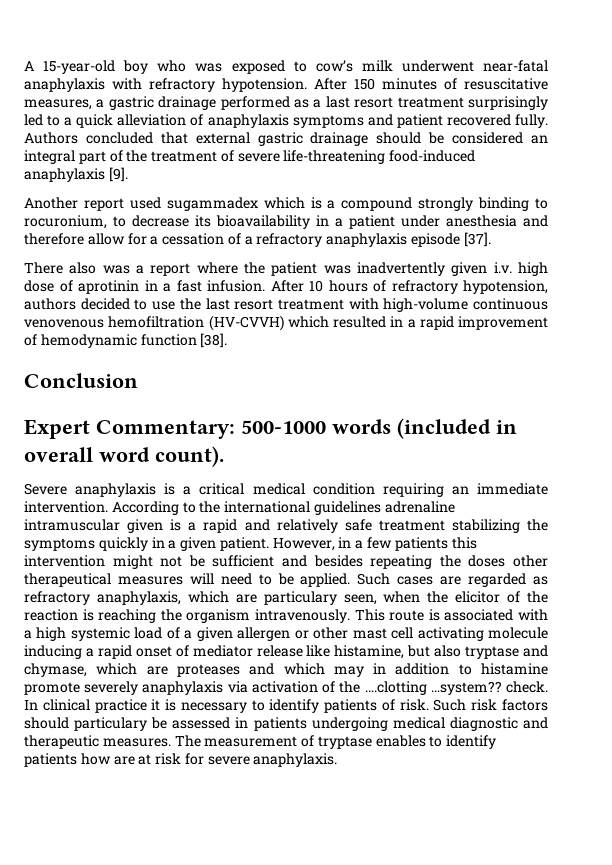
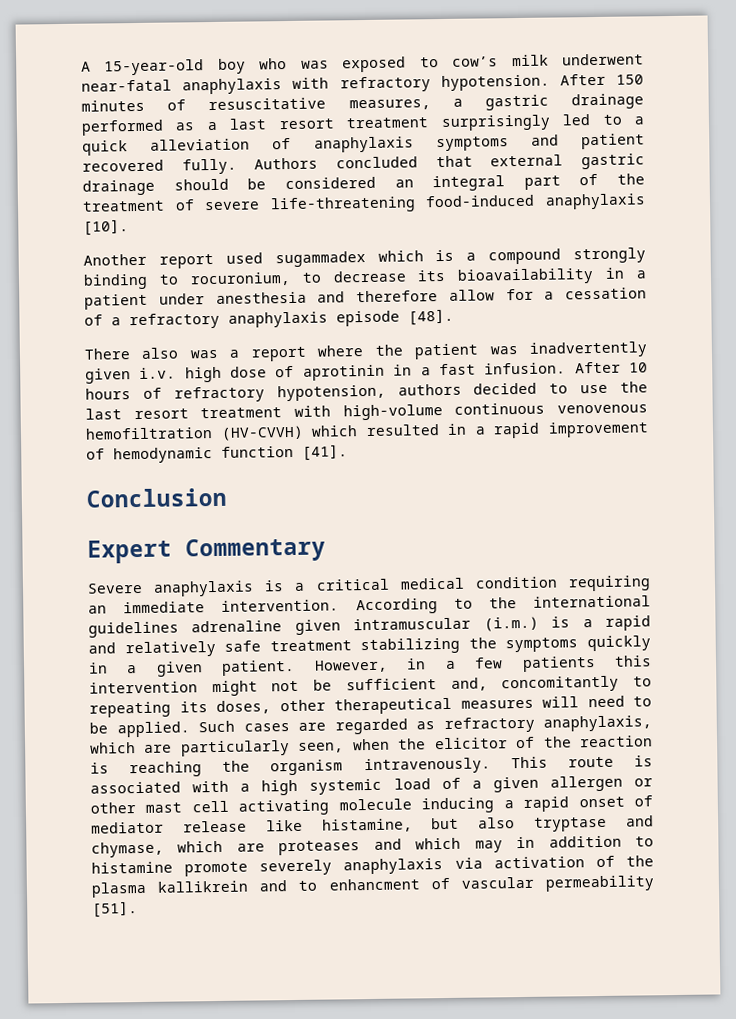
- Authors concluded that external gastric drainage should be considered an integral part of the treatment of severe life-threatening food-induced anaphylaxis [9].
+ Authors concluded that external gastric drainage should be considered an integral part of the treatment of severe life-threatening food-induced anaphylaxis [10].
- Another report used sugammadex which is a compound strongly binding to rocuronium, to decrease its bioavailability in a patient under anesthesia and therefore allow for a cessation of a refractory anaphylaxis episode [37].
+ Another report used sugammadex which is a compound strongly binding to rocuronium, to decrease its bioavailability in a patient under anesthesia and therefore allow for a cessation of a refractory anaphylaxis episode [48].
- After 10 hours of refractory hypotension, authors decided to use the last resort treatment with high-volume continuous venovenous hemofiltration (HV-CVVH) which resulted in a rapid improvement of hemodynamic function [38].
+ After 10 hours of refractory hypotension, authors decided to use the last resort treatment with high-volume continuous venovenous hemofiltration (HV-CVVH) which resulted in a rapid improvement of hemodynamic function [41].
- Expert Commentary: 500-1000 words (included in overall word count).
+ Expert Commentary
- According to the international guidelines adrenaline intramuscular given is a rapid and relatively safe treatment stabilizing the symptoms quickly in a given patient.
+ According to the international guidelines adrenaline given intramuscular (i.m.) is a rapid and relatively safe treatment stabilizing the symptoms quickly in a given patient.
- However, in a few patients this intervention might not be sufficient and besides repeating the doses other therapeutical measures will need to be applied.
+ However, in a few patients this intervention might not be sufficient and, concomitantly to repeating its doses, other therapeutical measures will need to be applied.
- Such cases are regarded as refractory anaphylaxis, which are particulary seen, when the elicitor of the reaction is reaching the organism intravenously.
+ Such cases are regarded as refractory anaphylaxis, which are particularly seen, when the elicitor of the reaction is reaching the organism intravenously.
- This route is associated with a high systemic load of a given allergen or other mast cell activating molecule inducing a rapid onset of mediator release like histamine, but also tryptase and chymase, which are proteases and which may in addition to histamine promote severely anaphylaxis via activation of the ….clotting …system?? check. In clinical practice it is necessary to identify patients of risk. Such risk factors should particulary be assessed in patients undergoing medical diagnostic and therapeutic measures. The measurement of tryptase enables to identify patients how are at risk for severe anaphylaxis.
+ This route is associated with a high systemic load of a given allergen or other mast cell activating molecule inducing a rapid onset of mediator release like histamine, but also tryptase and chymase, which are proteases and which may in addition to histamine promote severely anaphylaxis via activation of the plasma kallikrein and to enhancment of vascular permeability [51].

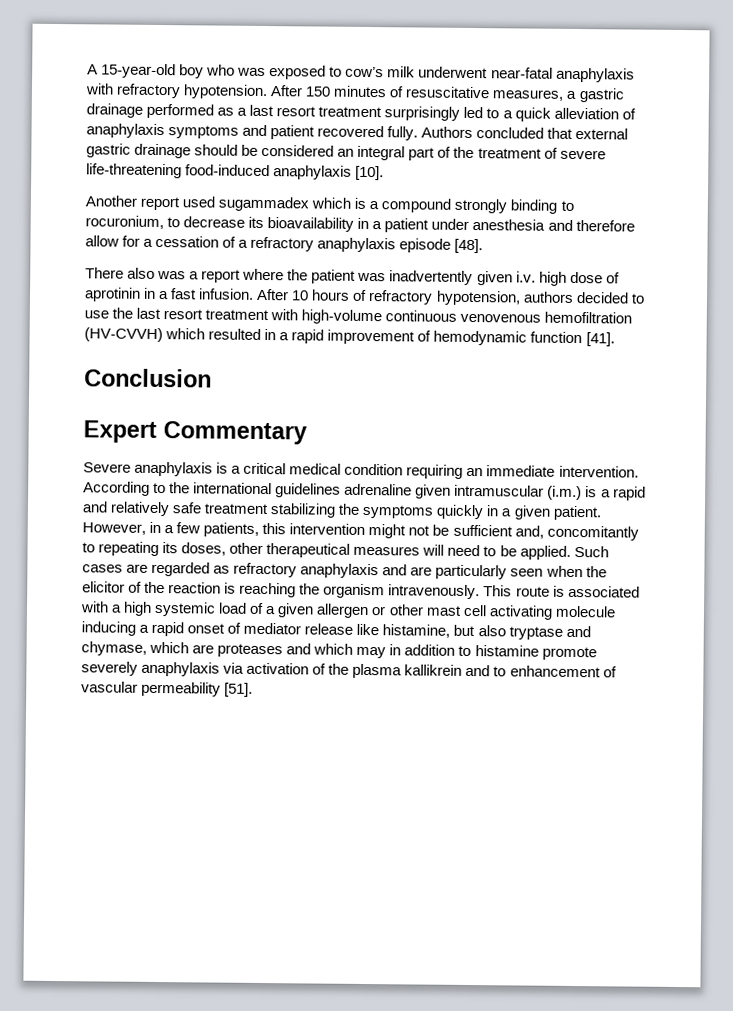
- However, in a few patients this intervention might not be sufficient and, concomitantly to repeating its doses, other therapeutical measures will need to be applied.
+ However, in a few patients, this intervention might not be sufficient and, concomitantly to repeating its doses, other therapeutical measures will need to be applied.
- Such cases are regarded as refractory anaphylaxis, which are particularly seen, when the elicitor of the reaction is reaching the organism intravenously.
+ Such cases are regarded as refractory anaphylaxis and are particularly seen when the elicitor of the reaction is reaching the organism intravenously.
- This route is associated with a high systemic load of a given allergen or other mast cell activating molecule inducing a rapid onset of mediator release like histamine, but also tryptase and chymase, which are proteases and which may in addition to histamine promote severely anaphylaxis via activation of the plasma kallikrein and to enhancment of vascular permeability [51].
+ This route is associated with a high systemic load of a given allergen or other mast cell activating molecule inducing a rapid onset of mediator release like histamine, but also tryptase and chymase, which are proteases and which may in addition to histamine promote severely anaphylaxis via activation of the plasma kallikrein and to enhancement of vascular permeability [51].

